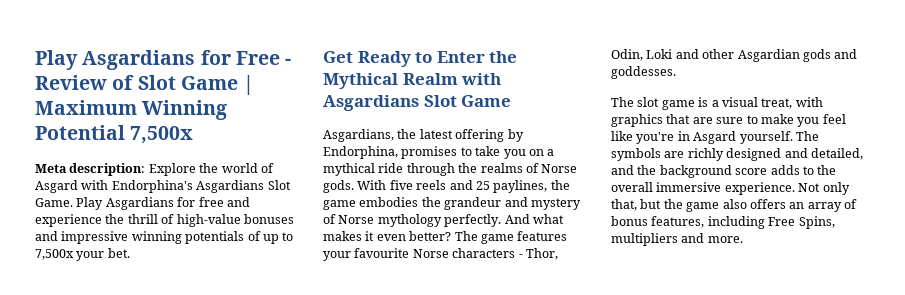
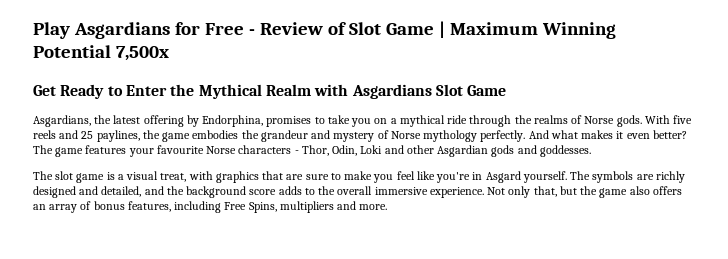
- Meta description: Explore the world of Asgard with Endorphina's Asgardians Slot Game. Play Asgardians for free and experience the thrill of high-value bonuses and impressive winning potentials of up to 7,500x your bet.

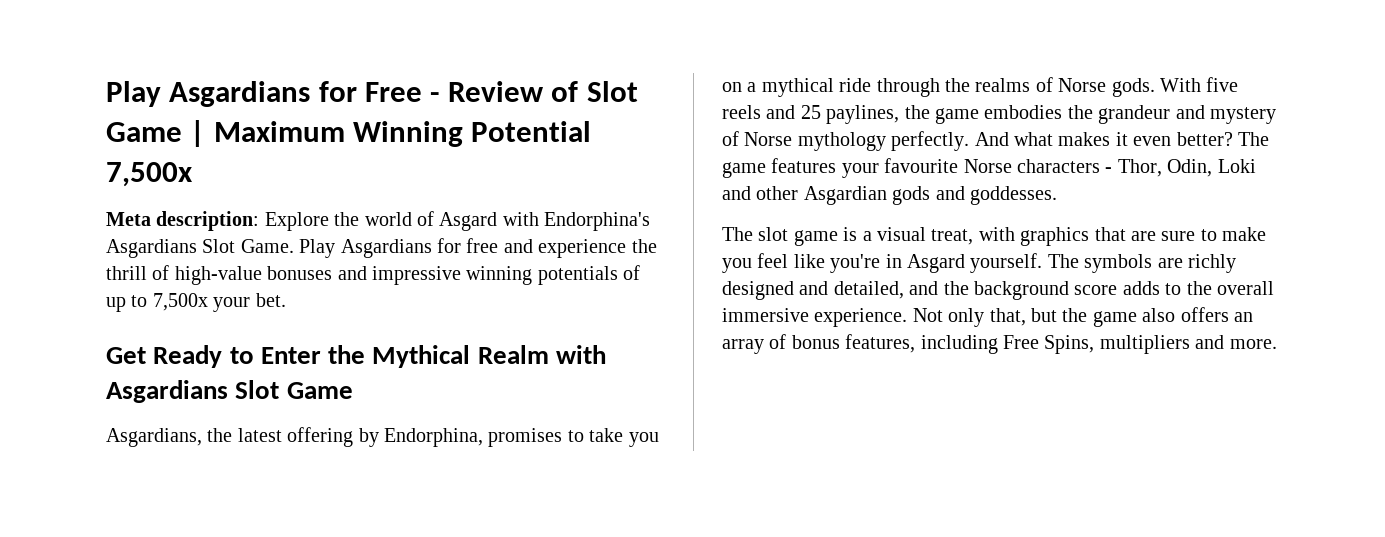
+ Meta description: Explore the world of Asgard with Endorphina's Asgardians Slot Game. Play Asgardians for free and experience the thrill of high-value bonuses and impressive winning potentials of up to 7,500x your bet.

